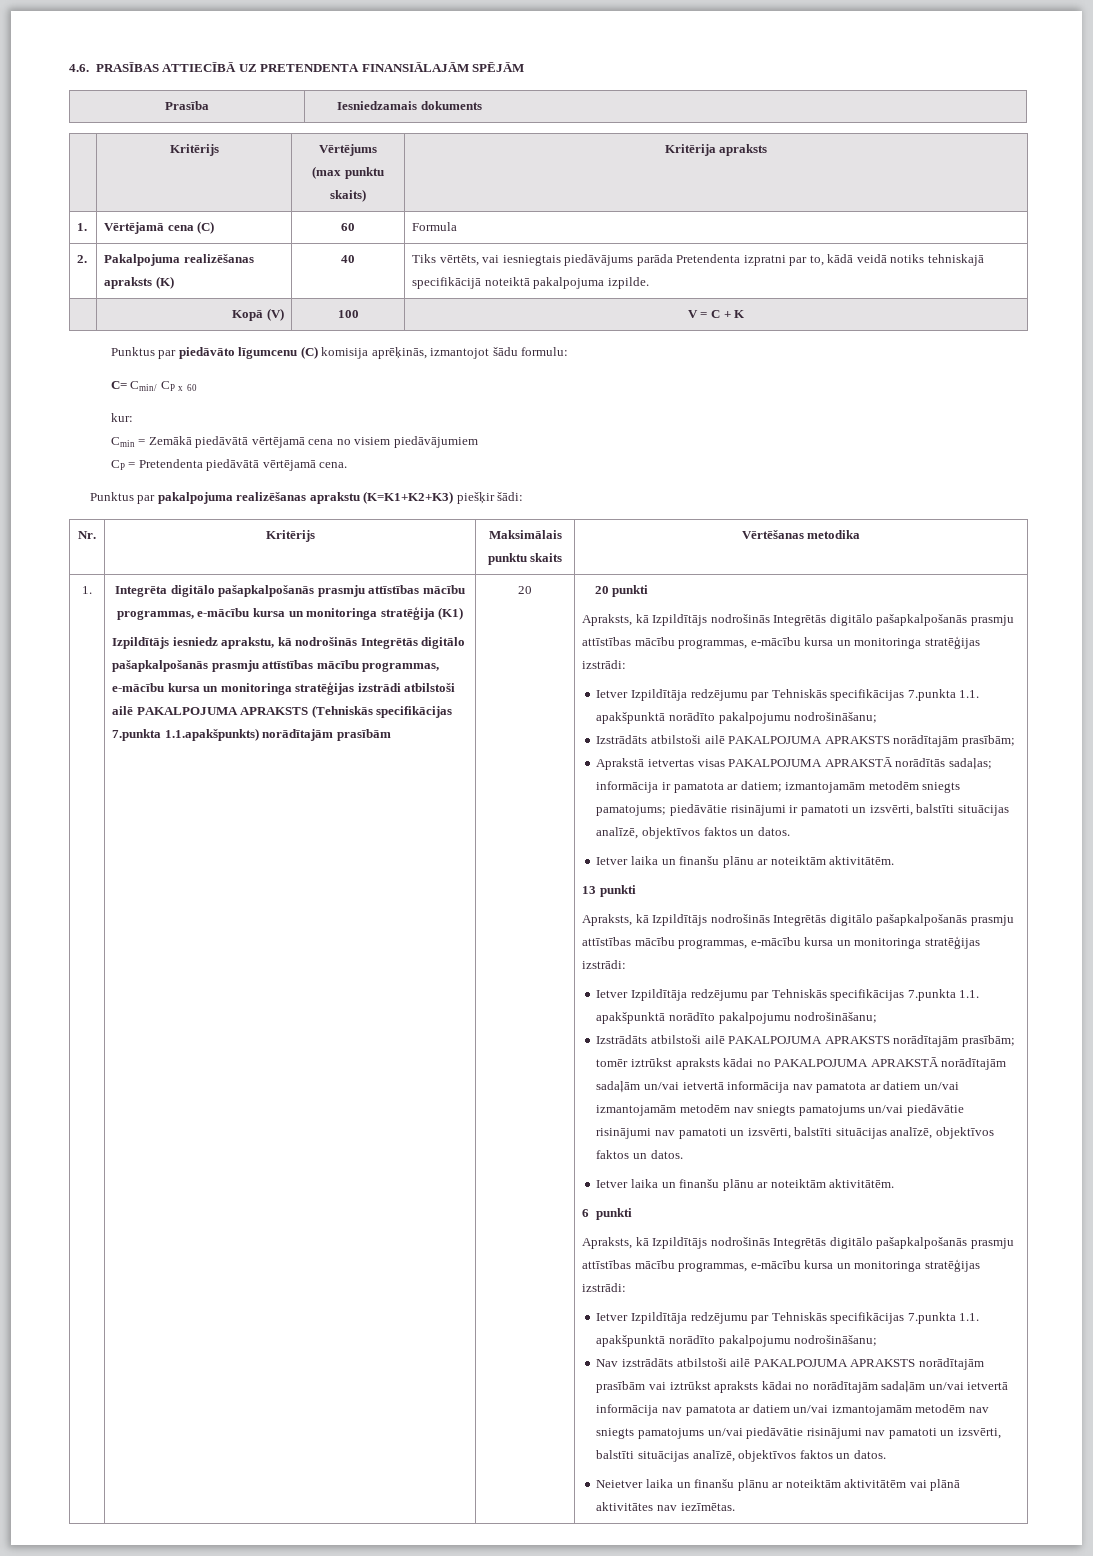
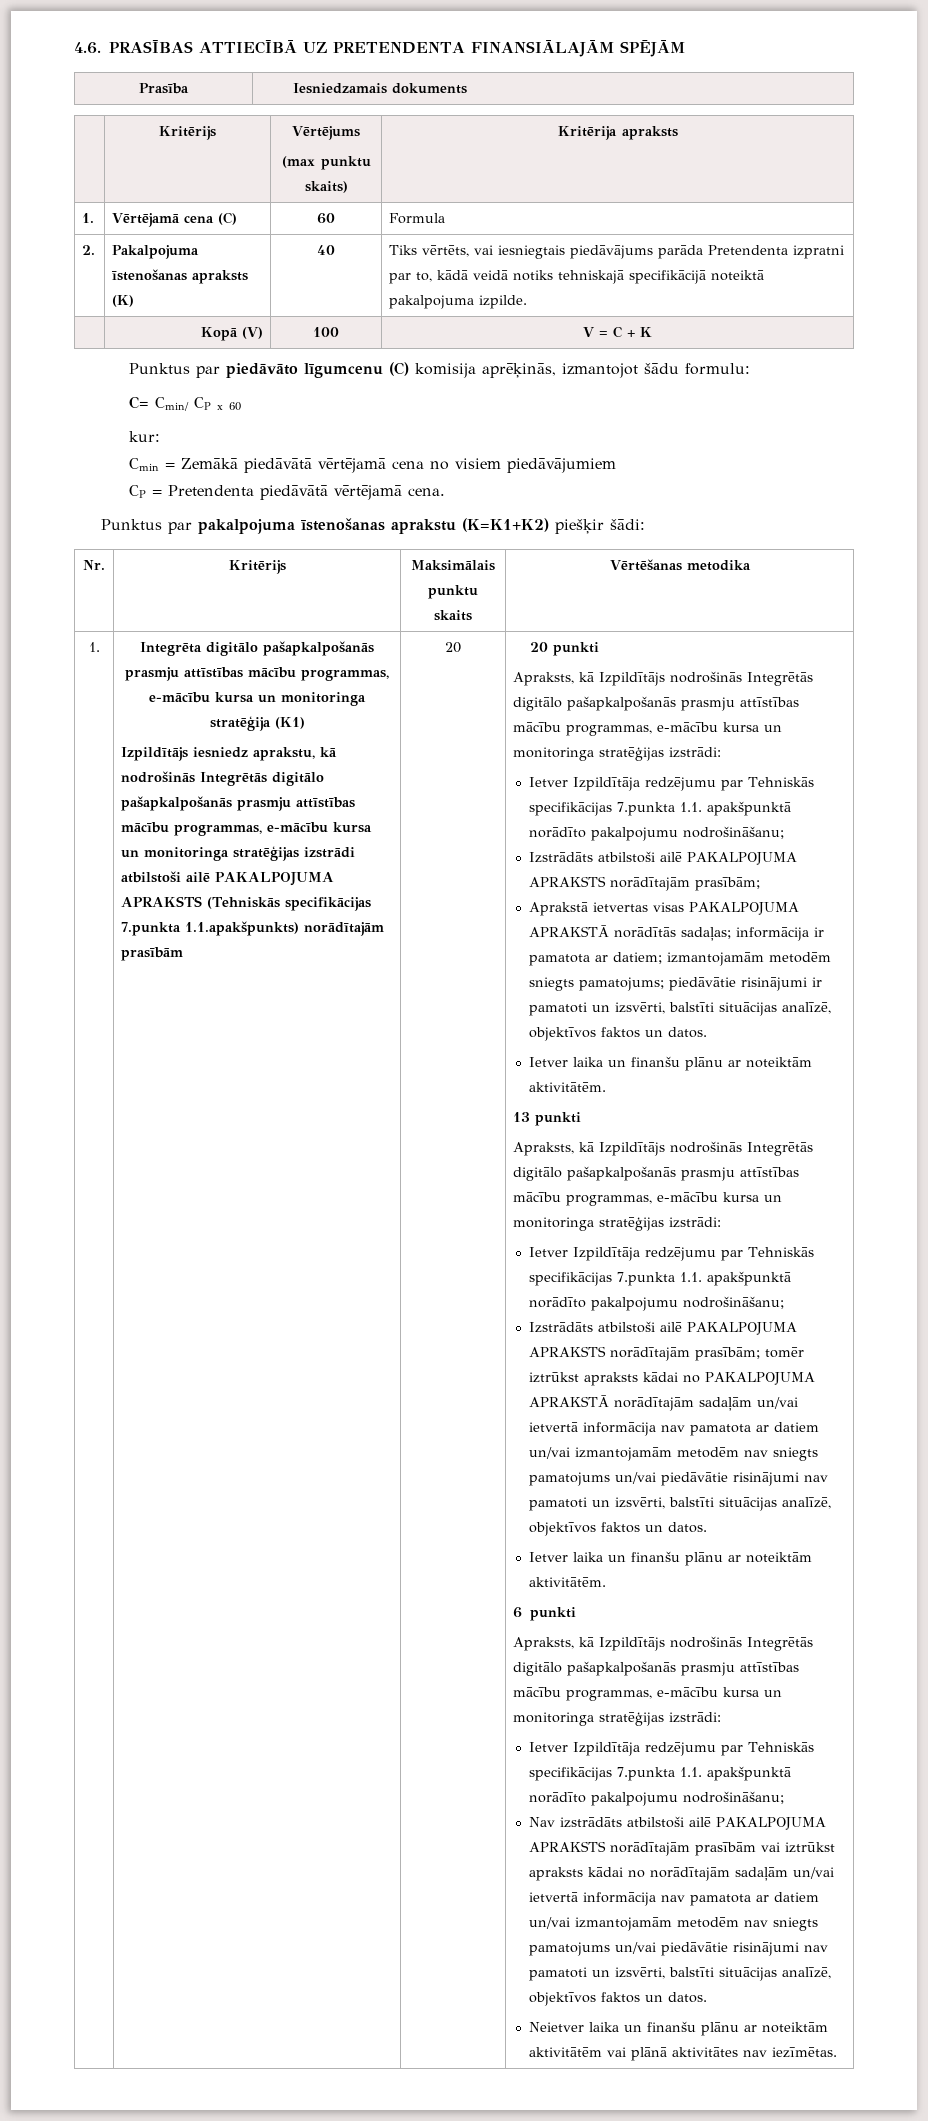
- 2. | Pakalpojuma realizēšanas apraksts (K) | 40 | Tiks vērtēts, vai iesniegtais piedāvājums parāda Pretendenta izpratni par to, kādā veidā notiks tehniskajā specifikācijā noteiktā pakalpojuma izpilde.
+ 2. | Pakalpojuma īstenošanas apraksts (K) | 40 | Tiks vērtēts, vai iesniegtais piedāvājums parāda Pretendenta izpratni par to, kādā veidā notiks tehniskajā specifikācijā noteiktā pakalpojuma izpilde.
- Punktus par pakalpojuma realizēšanas aprakstu (K=K1+K2+K3) piešķir šādi:
+ Punktus par pakalpojuma īstenošanas aprakstu (K=K1+K2) piešķir šādi:

